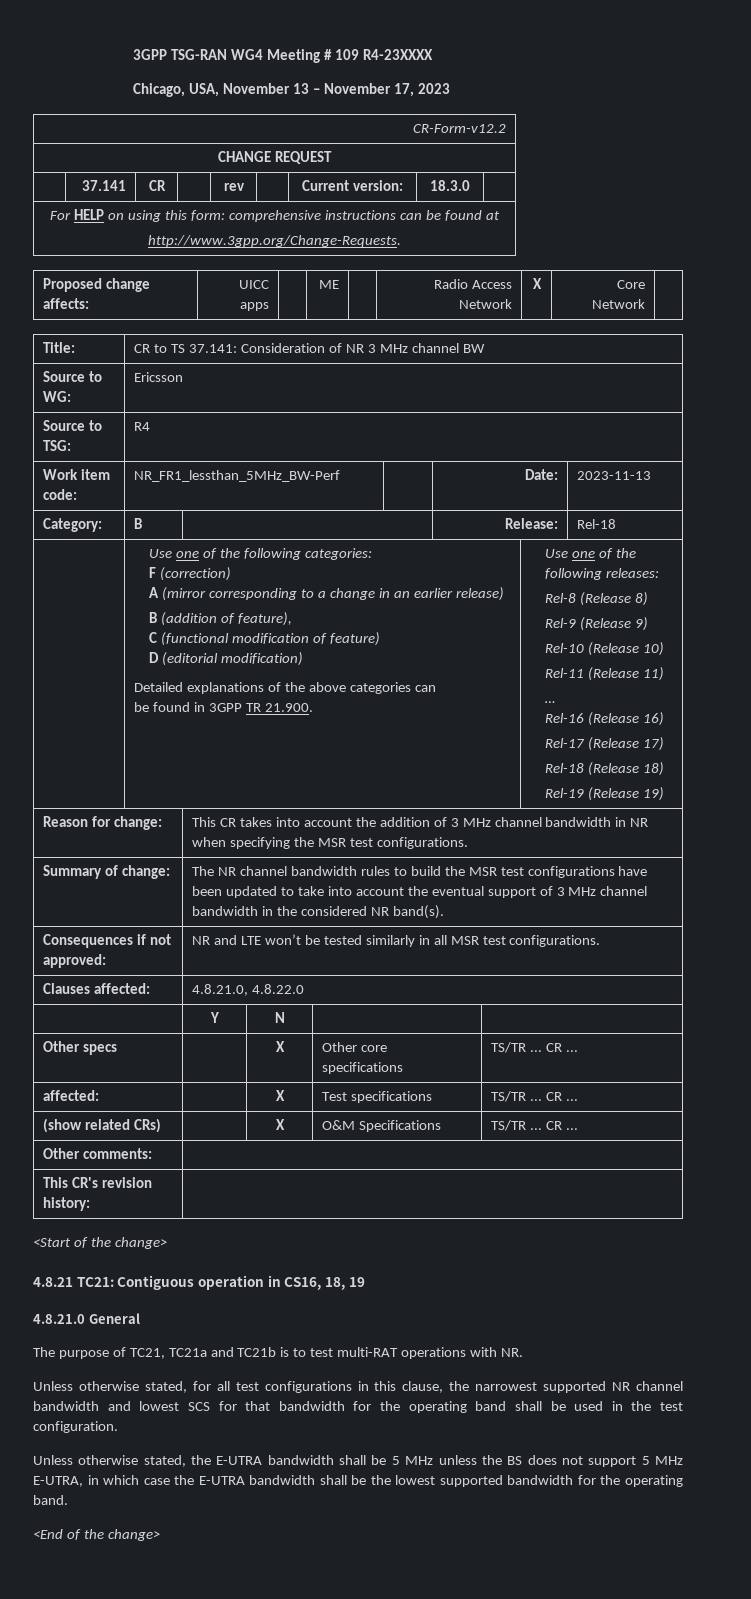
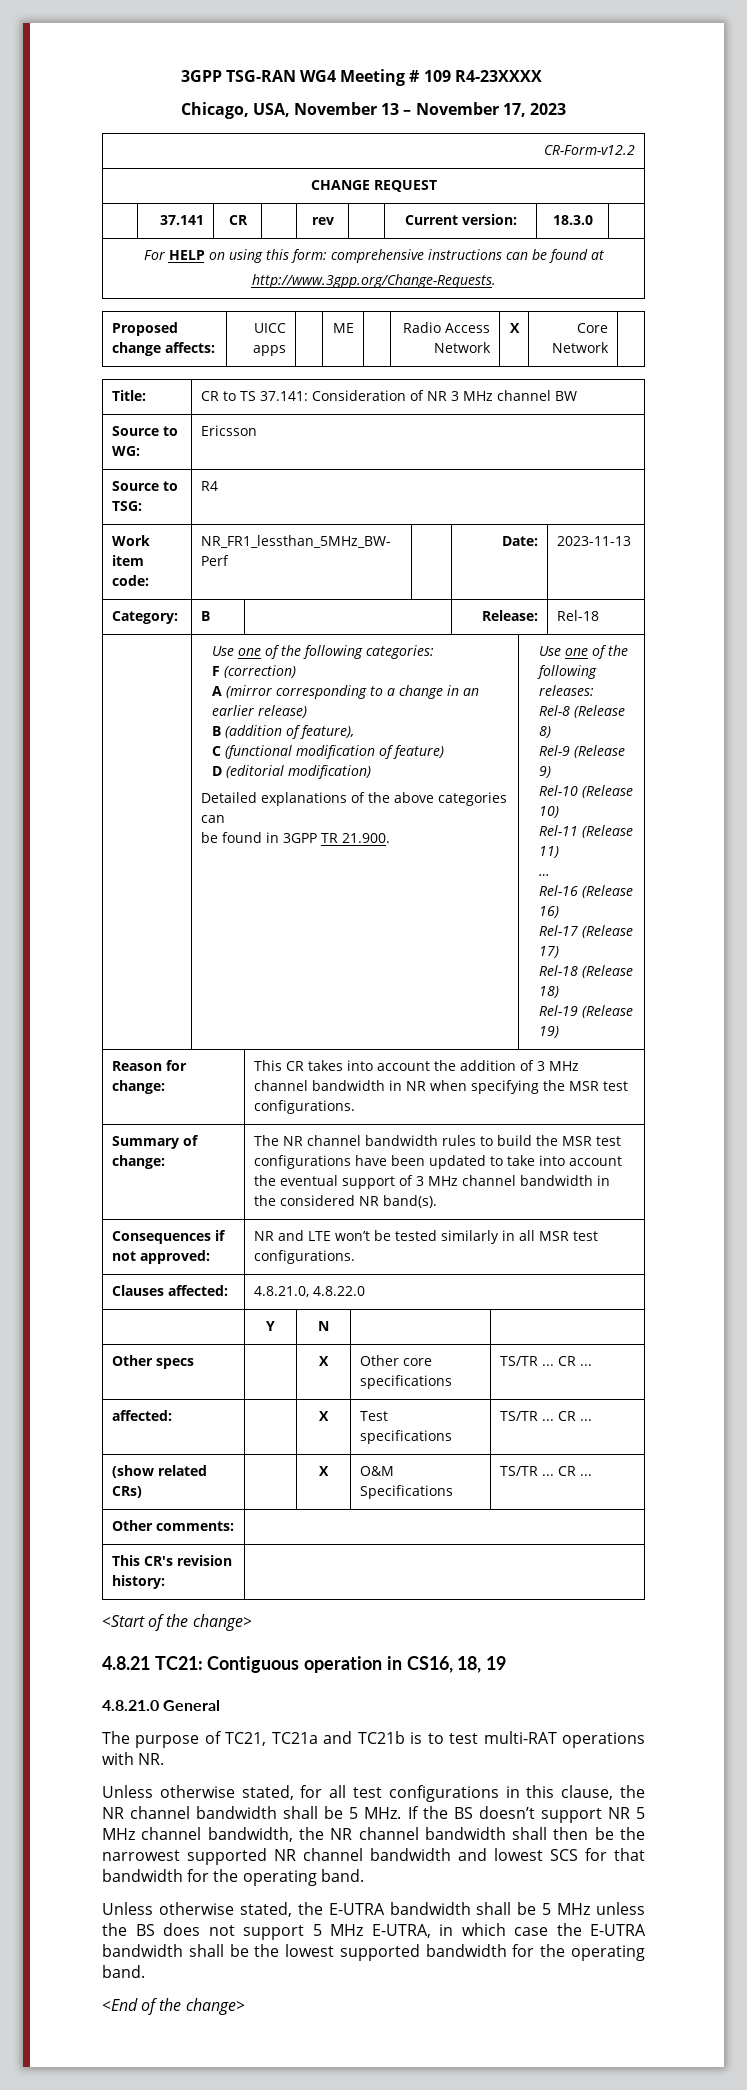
- Unless otherwise stated, for all test configurations in this clause, the narrowest supported NR channel bandwidth and lowest SCS for that bandwidth for the operating band shall be used in the test configuration.
+ Unless otherwise stated, for all test configurations in this clause, the NR channel bandwidth shall be 5 MHz. If the BS doesn’t support NR 5 MHz channel bandwidth, the NR channel bandwidth shall then be the narrowest supported NR channel bandwidth and lowest SCS for that bandwidth for the operating band.

